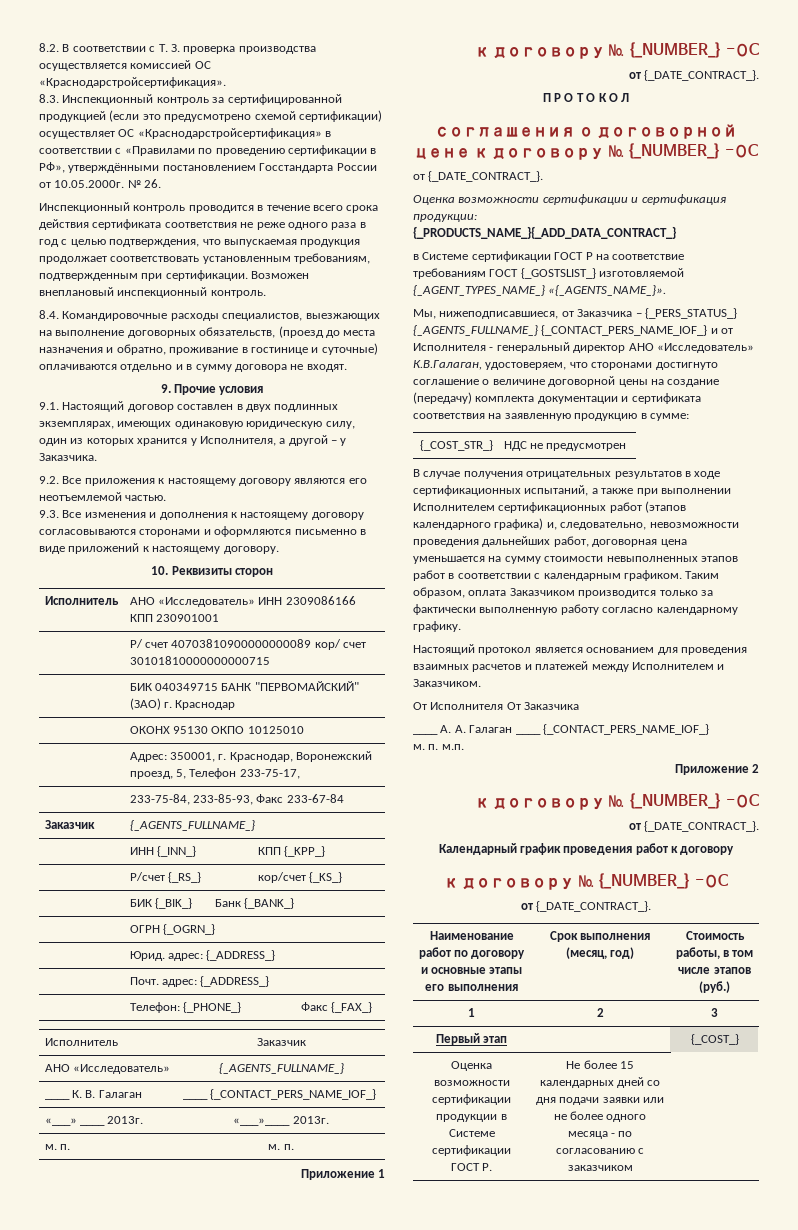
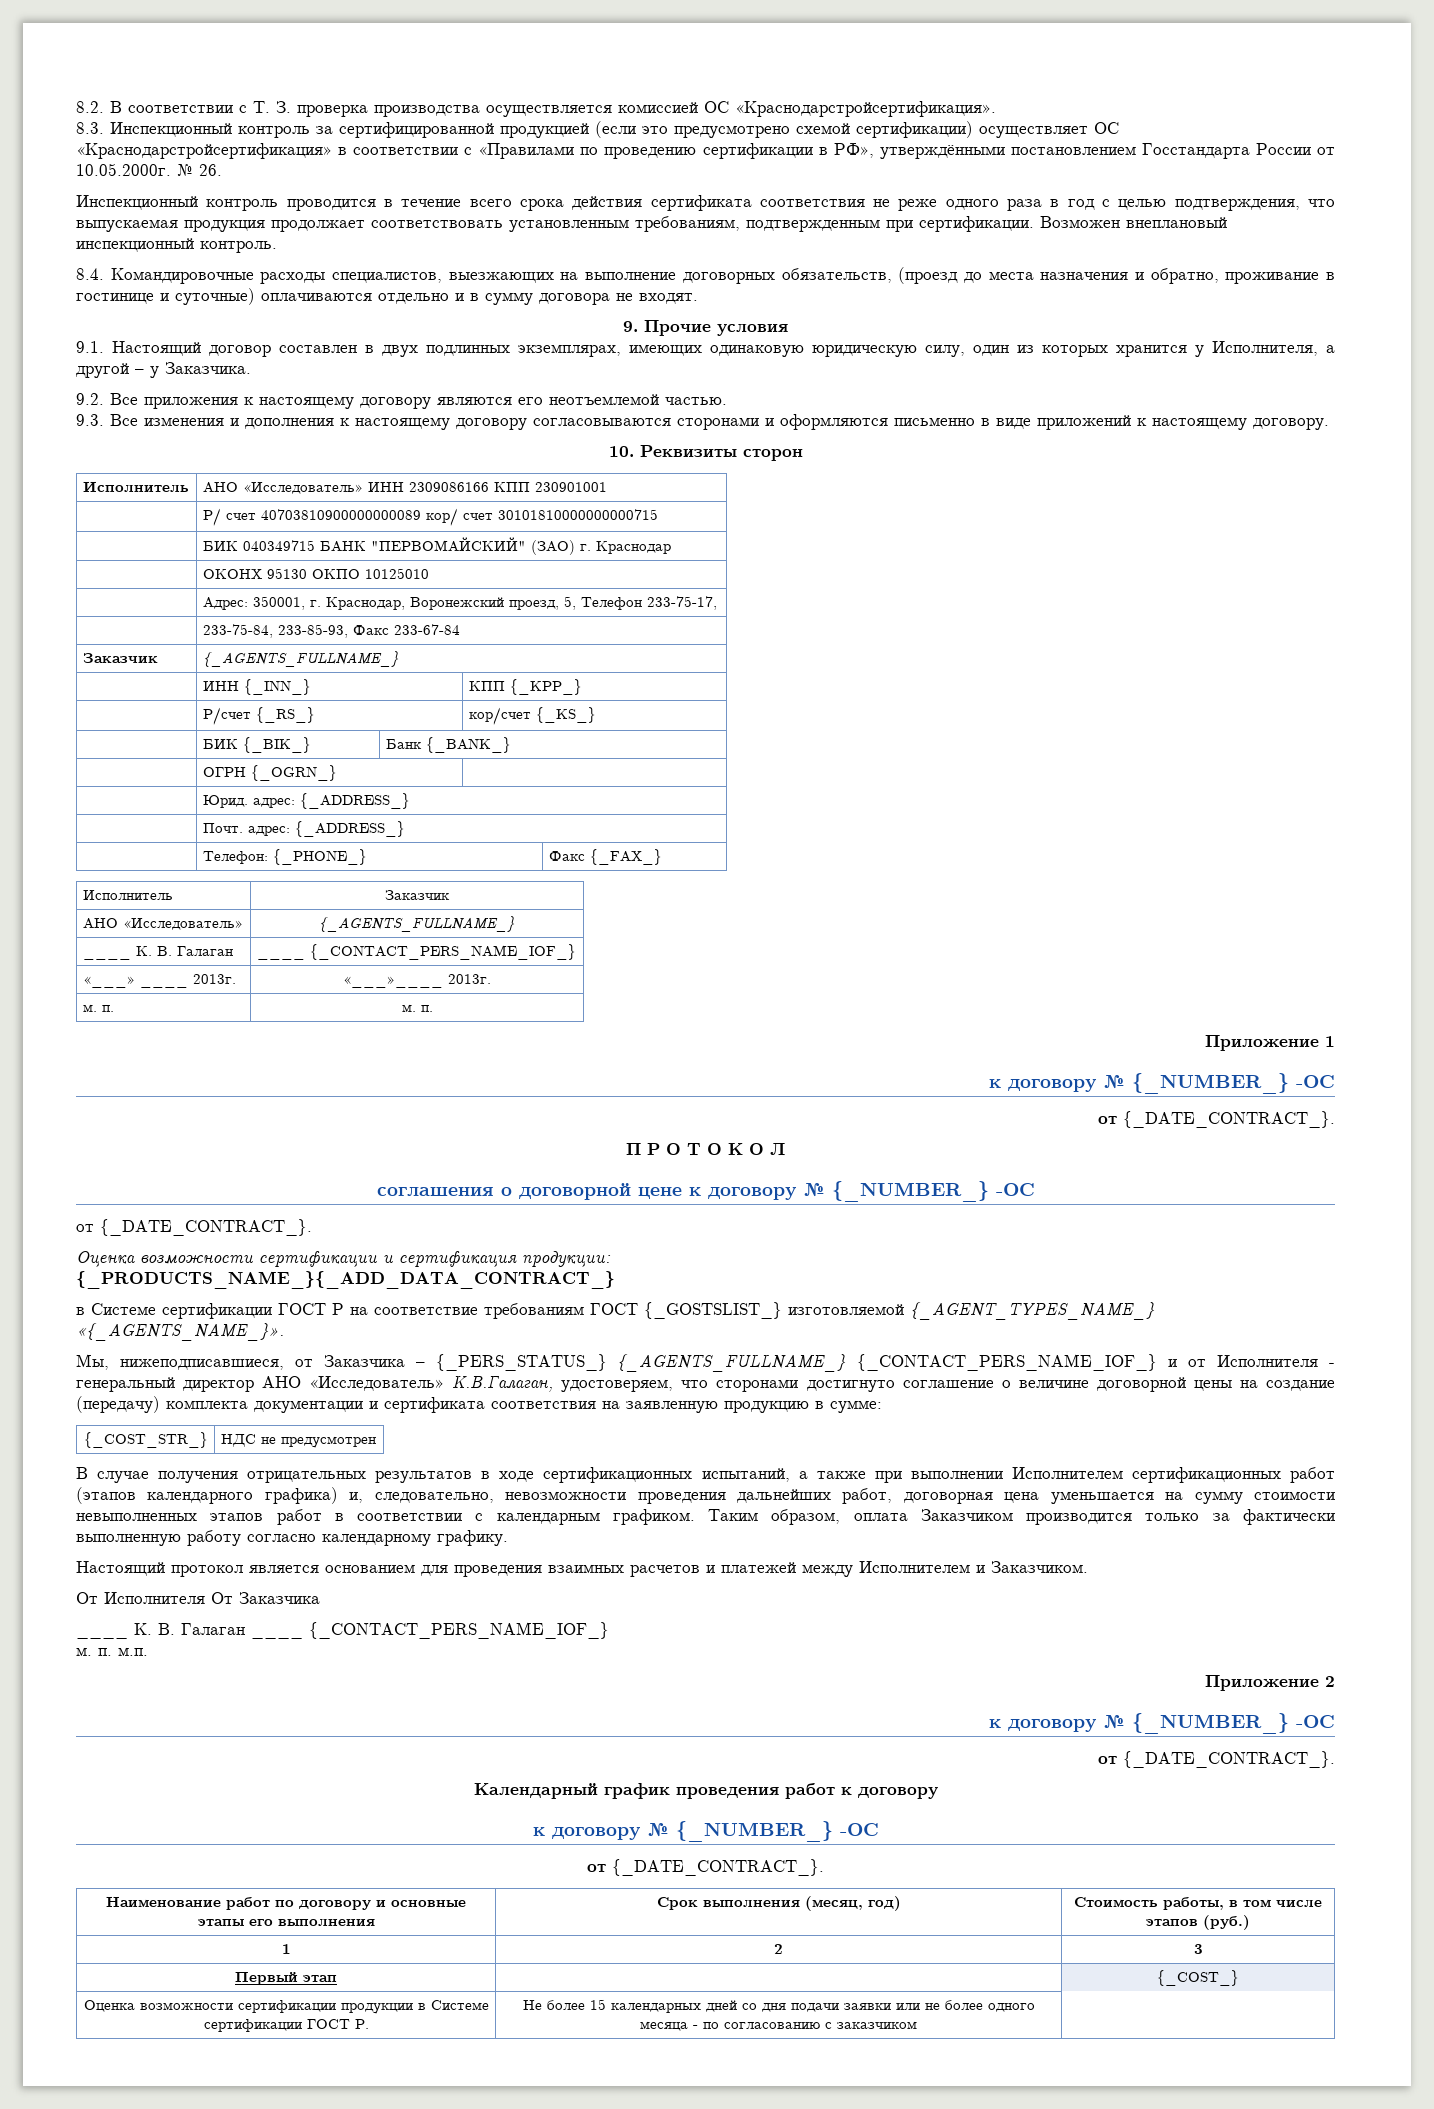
- ____ А. А. Галаган ____ {_CONTACT_PERS_NAME_IOF_}
+ ____ К. В. Галаган ____ {_CONTACT_PERS_NAME_IOF_}

